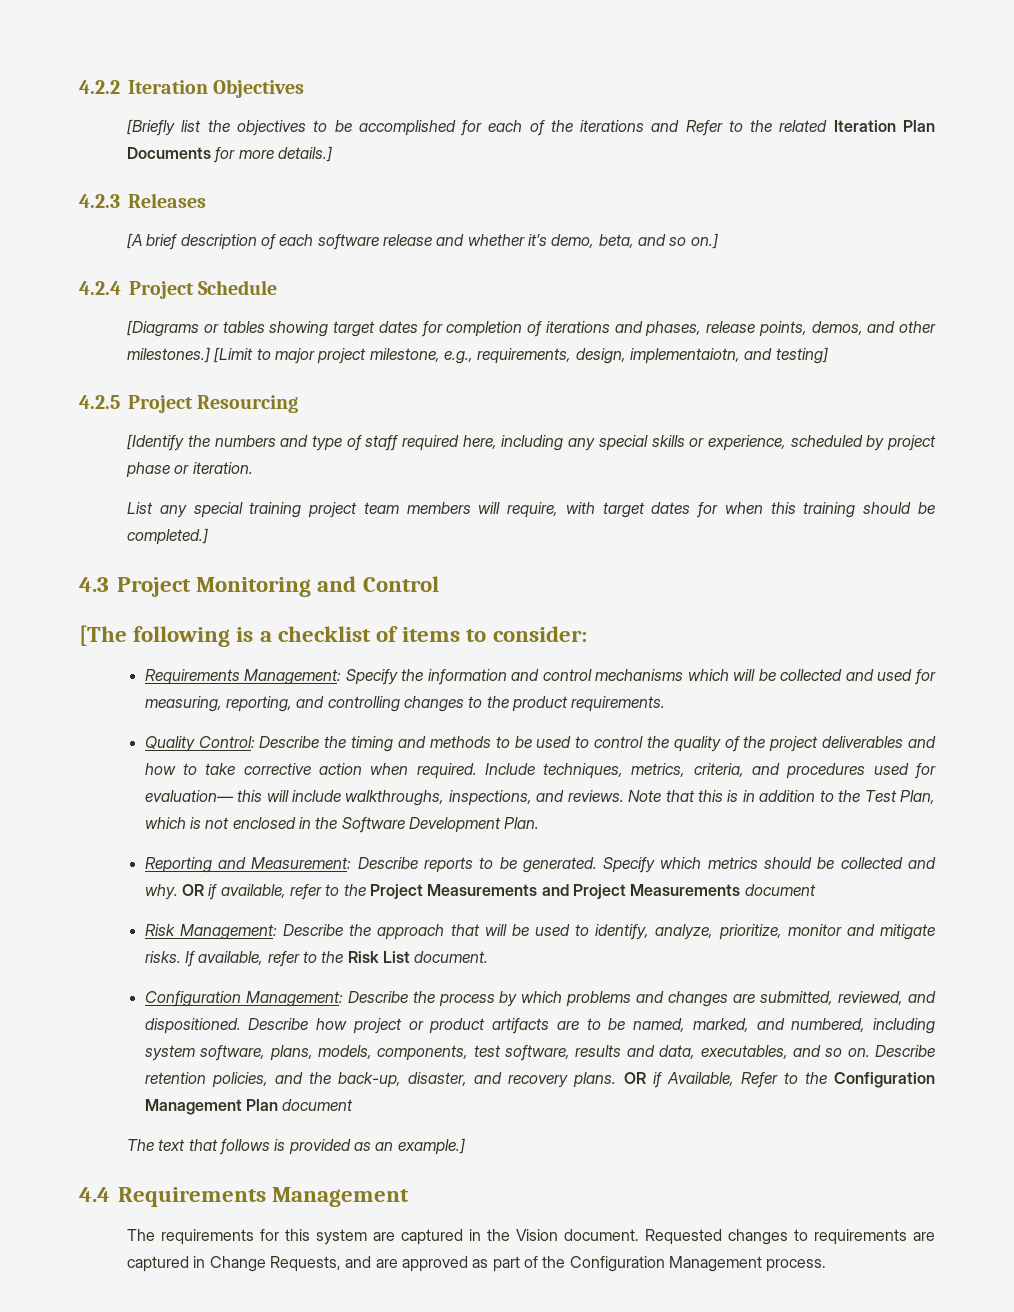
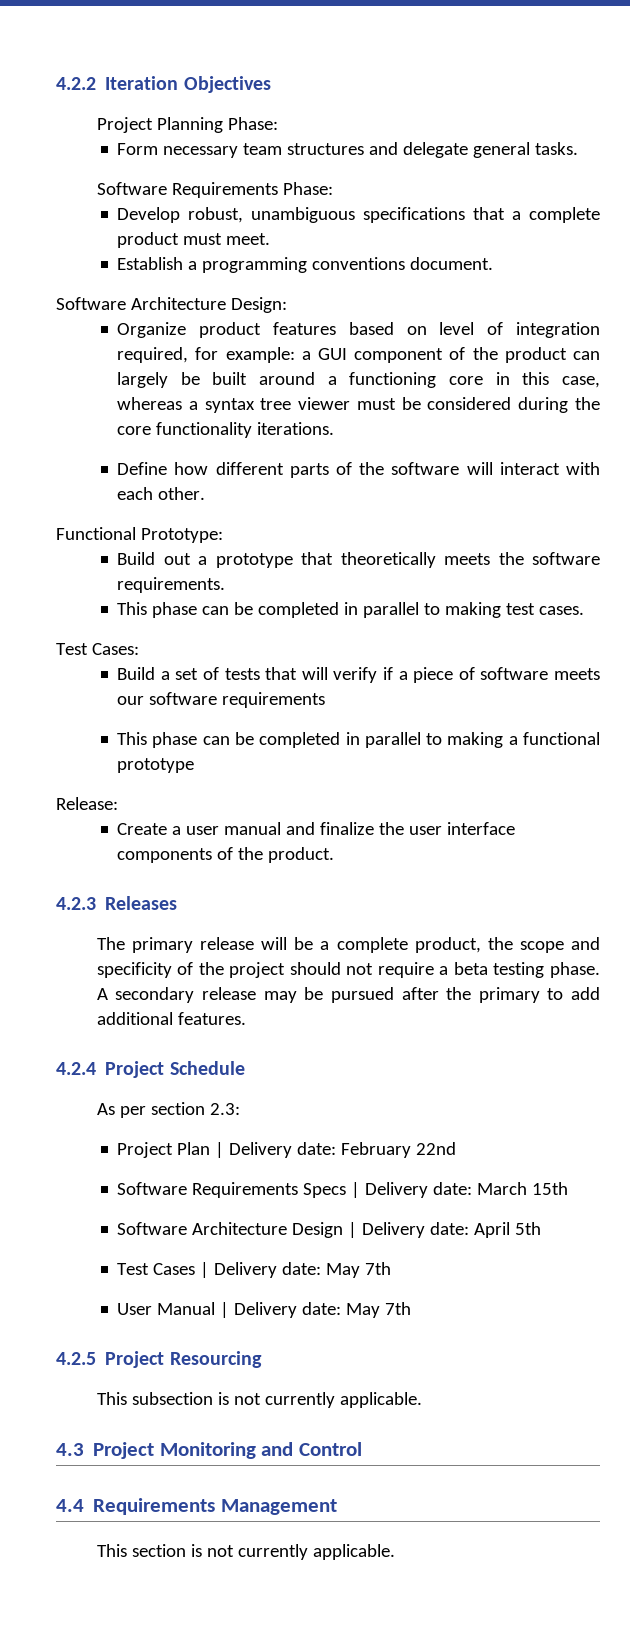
- [Briefly list the objectives to be accomplished for each of the iterations and Refer to the related Iteration Plan Documents for more details.]
+ Project Planning Phase:
+ Form necessary team structures and delegate general tasks.
+ Software Requirements Phase:
+ Develop robust, unambiguous specifications that a complete product must meet.
+ Establish a programming conventions document.
+ Software Architecture Design:
+ Organize product features based on level of integration required, for example: a GUI component of the product can largely be built around a functioning core in this case, whereas a syntax tree viewer must be considered during the core functionality iterations.
+ Define how different parts of the software will interact with each other.
+ Functional Prototype:
+ Build out a prototype that theoretically meets the software requirements.
+ This phase can be completed in parallel to making test cases.
+ Test Cases:
+ Build a set of tests that will verify if a piece of software meets our software requirements
+ This phase can be completed in parallel to making a functional prototype
+ Release:
+ Create a user manual and finalize the user interface components of the product.
  4.2.3 Releases
- [A brief description of each software release and whether it’s demo, beta, and so on.]
+ The primary release will be a complete product, the scope and specificity of the project should not require a beta testing phase. A secondary release may be pursued after the primary to add additional features.
  4.2.4 Project Schedule
- [Diagrams or tables showing target dates for completion of iterations and phases, release points, demos, and other milestones.] [Limit to major project milestone, e.g., requirements, design, implementaiotn, and testing]
+ As per section 2.3:
+ Project Plan | Delivery date: February 22nd
+ Software Requirements Specs | Delivery date: March 15th
+ Software Architecture Design | Delivery date: April 5th
+ Test Cases | Delivery date: May 7th
+ User Manual | Delivery date: May 7th
  4.2.5 Project Resourcing
- [Identify the numbers and type of staff required here, including any special skills or experience, scheduled by project phase or iteration.
- List any special training project team members will require, with target dates for when this training should be completed.]
+ This subsection is not currently applicable.
- [The following is a checklist of items to consider:
- Requirements Management: Specify the information and control mechanisms which will be collected and used for measuring, reporting, and controlling changes to the product requirements.
- Quality Control: Describe the timing and methods to be used to control the quality of the project deliverables and how to take corrective action when required. Include techniques, metrics, criteria, and procedures used for evaluation— this will include walkthroughs, inspections, and reviews. Note that this is in addition to the Test Plan, which is not enclosed in the Software Development Plan.
- Reporting and Measurement: Describe reports to be generated. Specify which metrics should be collected and why. OR if available, refer to the Project Measurements and Project Measurements document
- Risk Management: Describe the approach that will be used to identify, analyze, prioritize, monitor and mitigate risks. If available, refer to the Risk List document.
- Configuration Management: Describe the process by which problems and changes are submitted, reviewed, and dispositioned. Describe how project or product artifacts are to be named, marked, and numbered, including system software, plans, models, components, test software, results and data, executables, and so on. Describe retention policies, and the back-up, disaster, and recovery plans. OR if Available, Refer to the Configuration Management Plan document
- The text that follows is provided as an example.]
  4.4 Requirements Management
- The requirements for this system are captured in the Vision document. Requested changes to requirements are captured in Change Requests, and are approved as part of the Configuration Management process.
+ This section is not currently applicable.

